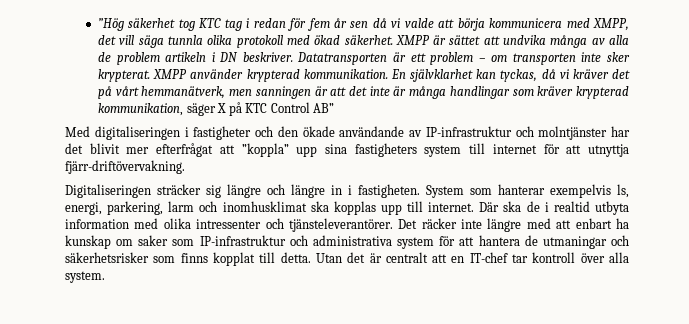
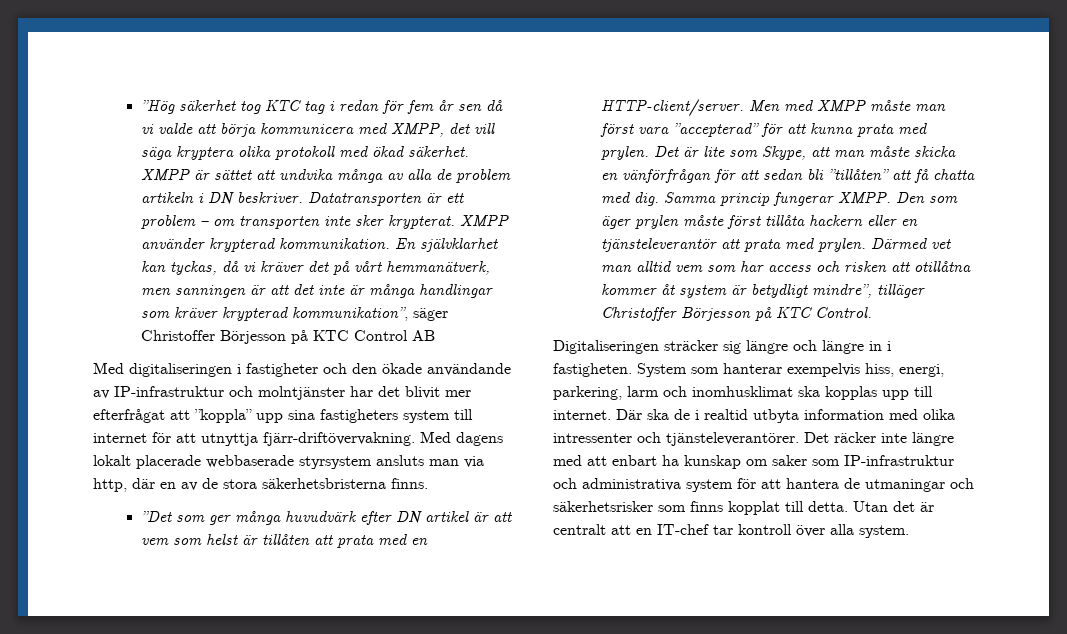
- ”Hög säkerhet tog KTC tag i redan för fem år sen då vi valde att börja kommunicera med XMPP, det vill säga tunnla olika protokoll med ökad säkerhet.
+ ”Hög säkerhet tog KTC tag i redan för fem år sen då vi valde att börja kommunicera med XMPP, det vill säga kryptera olika protokoll med ökad säkerhet.
- En självklarhet kan tyckas, då vi kräver det på vårt hemmanätverk, men sanningen är att det inte är många handlingar som kräver krypterad kommunikation, säger X på KTC Control AB”
+ En självklarhet kan tyckas, då vi kräver det på vårt hemmanätverk, men sanningen är att det inte är många handlingar som kräver krypterad kommunikation”, säger Christoffer Börjesson på KTC Control AB
+ Med dagens lokalt placerade webbaserade styrsystem ansluts man via http, där en av de stora säkerhetsbristerna finns.
+ ”Det som ger många huvudvärk efter DN artikel är att vem som helst är tillåten att prata med en HTTP-client/server. Men med XMPP måste man först vara ”accepterad” för att kunna prata med prylen. Det är lite som Skype, att man måste skicka en vänförfrågan för att sedan bli ”tillåten” att få chatta med dig. Samma princip fungerar XMPP. Den som äger prylen måste först tillåta hackern eller en tjänsteleverantör att prata med prylen. Därmed vet man alltid vem som har access och risken att otillåtna kommer åt system är betydligt mindre”, tilläger Christoffer Börjesson på KTC Control.
- System som hanterar exempelvis ls, energi, parkering, larm och inomhusklimat ska kopplas upp till internet.
+ System som hanterar exempelvis hiss, energi, parkering, larm och inomhusklimat ska kopplas upp till internet.

